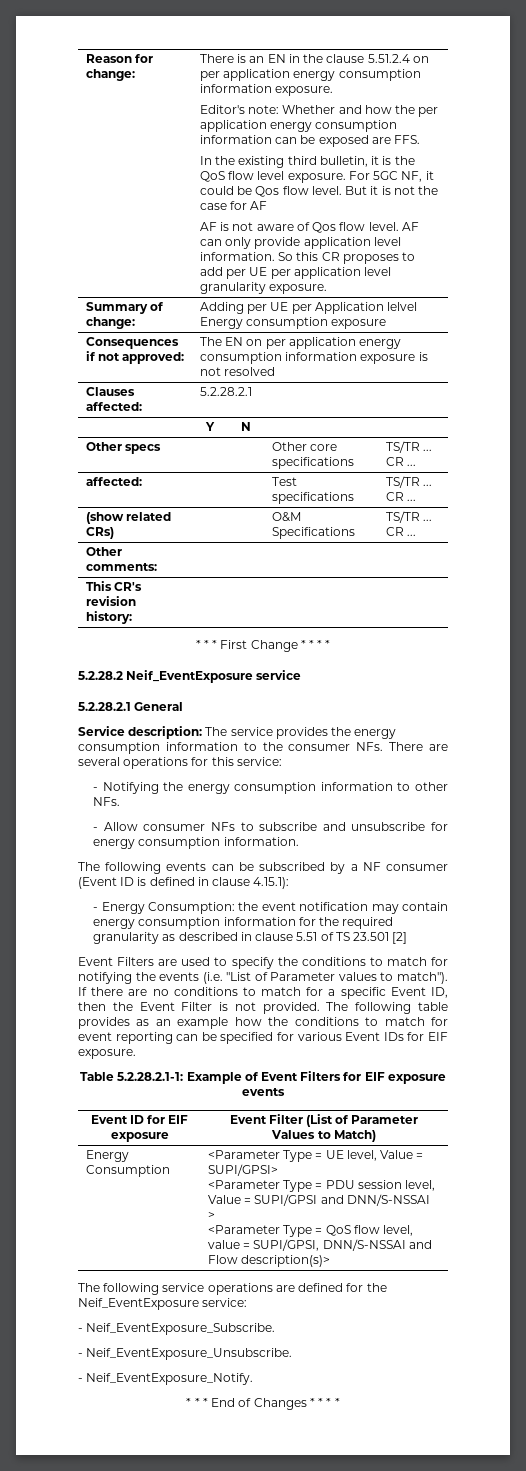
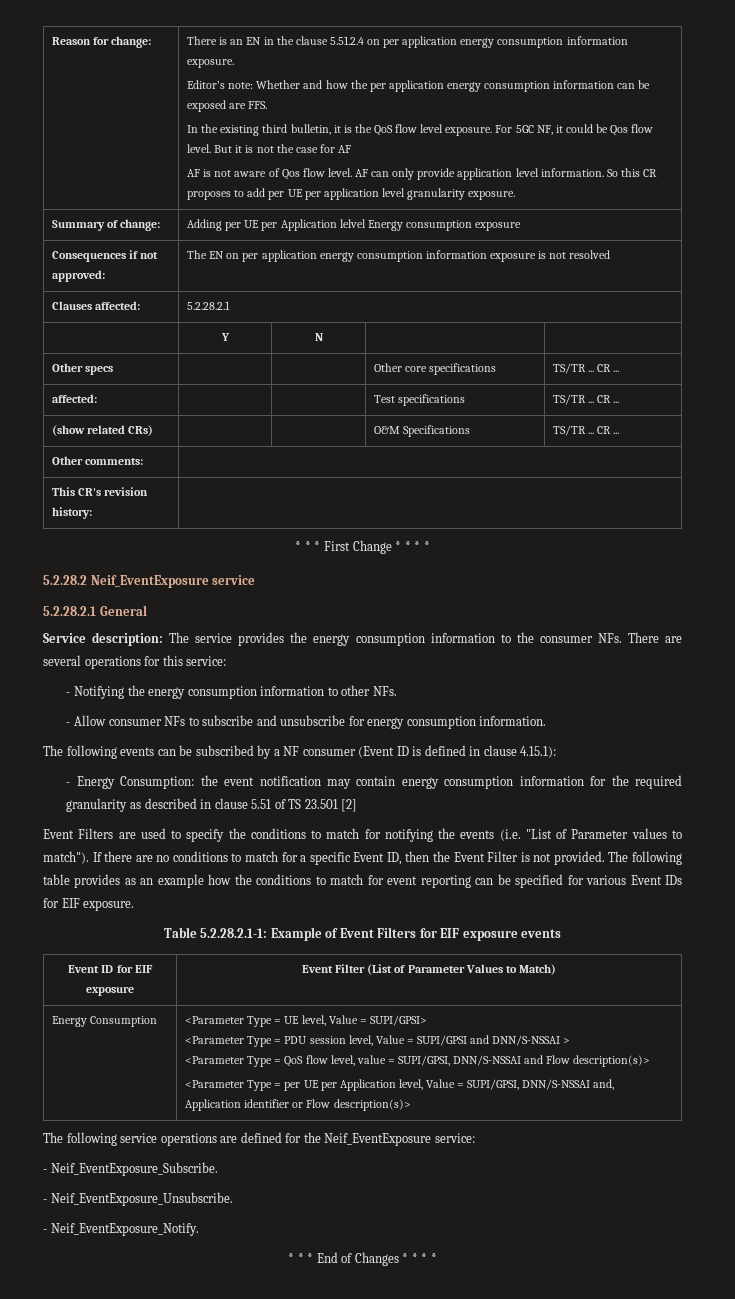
+ <Parameter Type = per UE per Application level, Value = SUPI/GPSI, DNN/S-NSSAI and, Application identifier or Flow description(s)>

